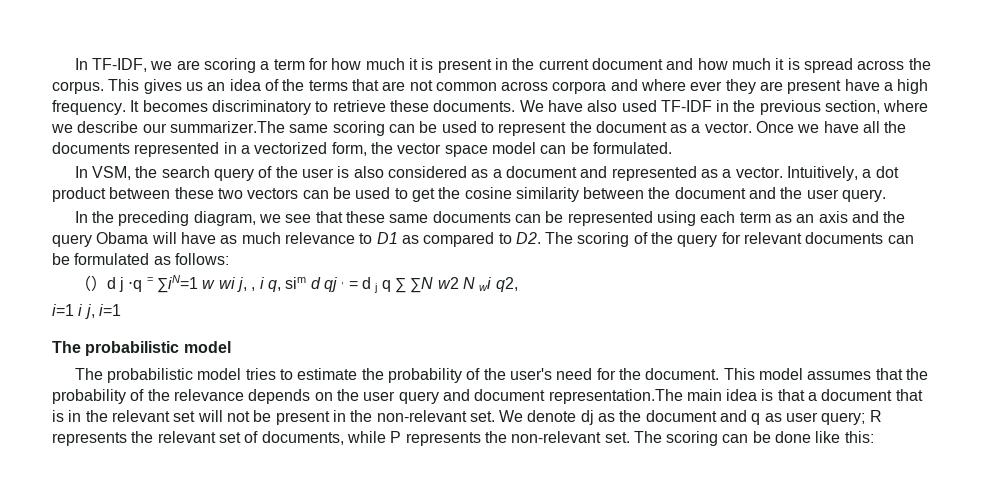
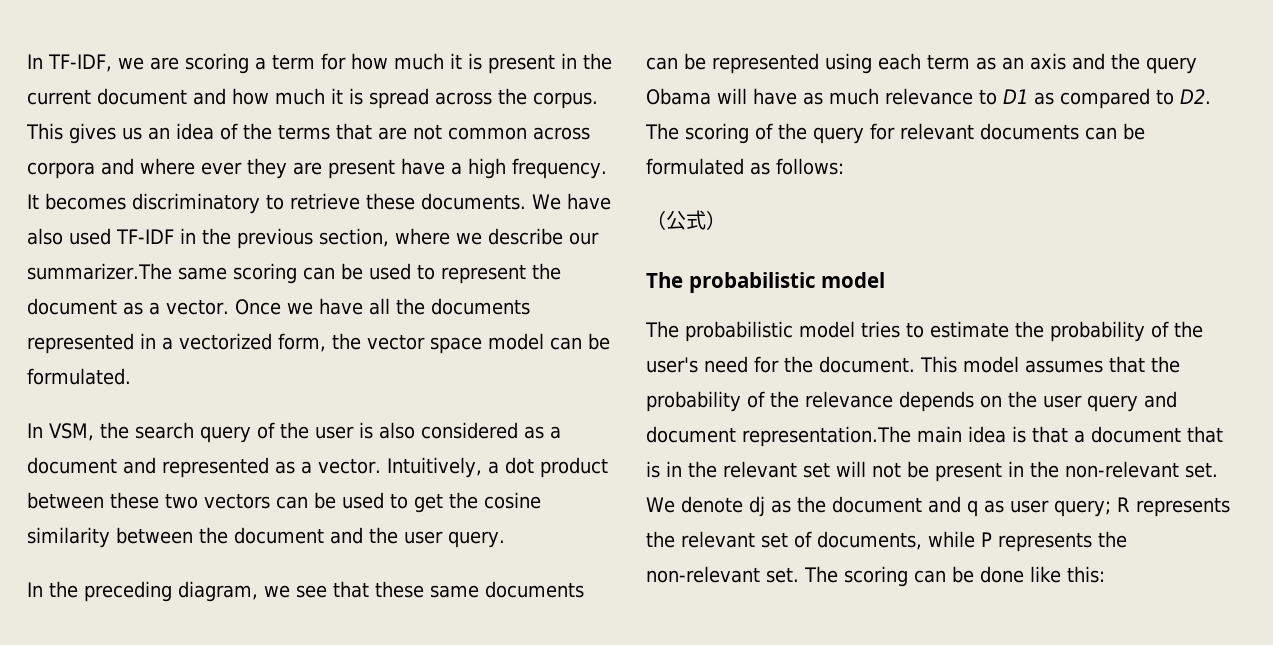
- （）d j ⋅q = ∑iN=1 w wi j, , i q, sim d qj , = d j q ∑ ∑N w2 N wi q2,
- i=1 i j, i=1
+ （公式）

